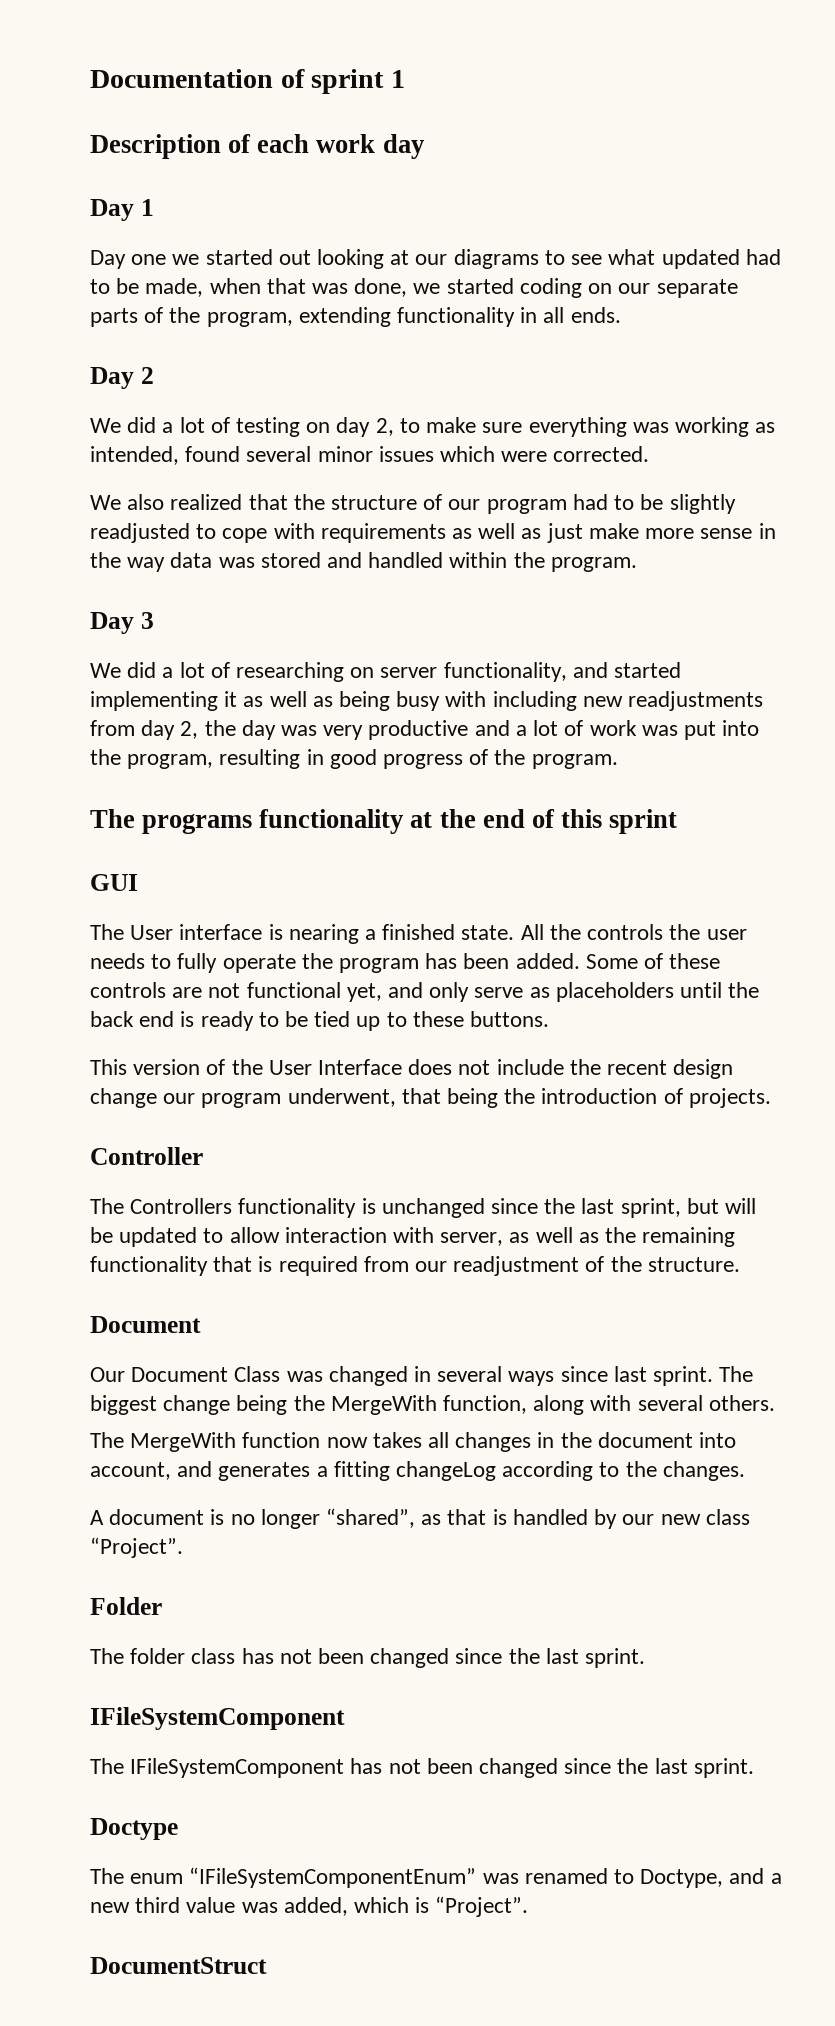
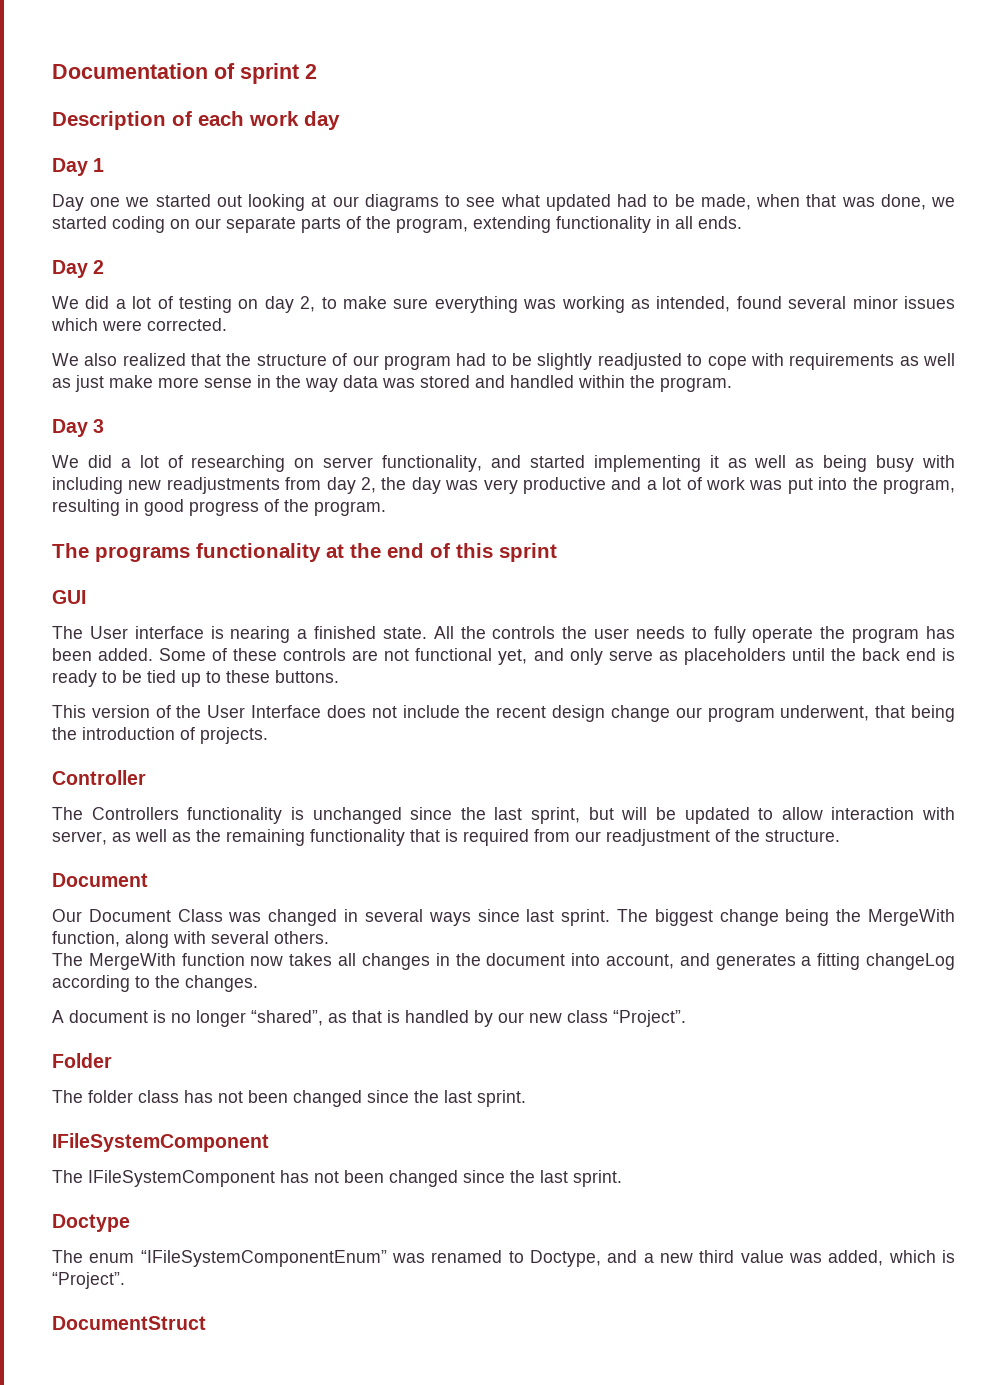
- Documentation of sprint 1
+ Documentation of sprint 2

